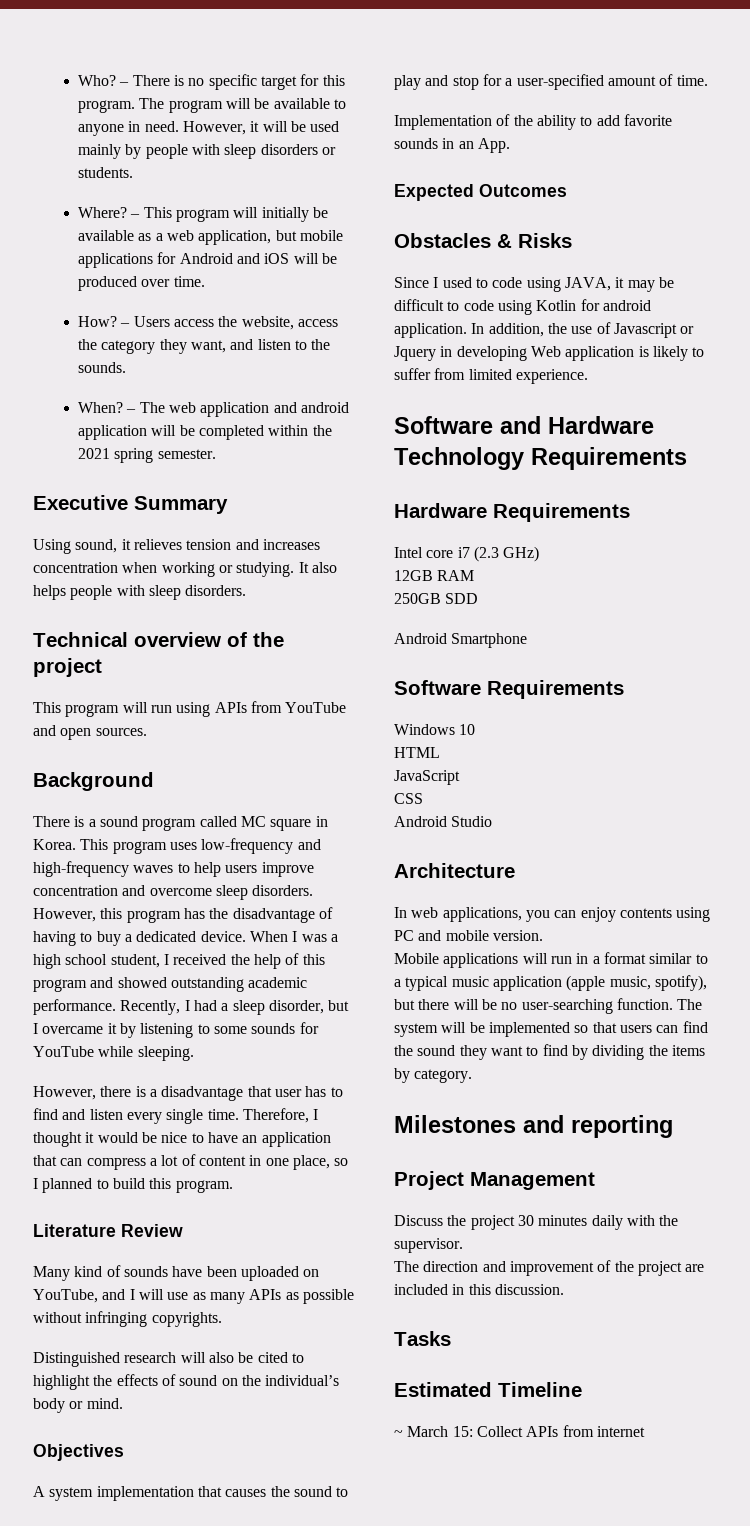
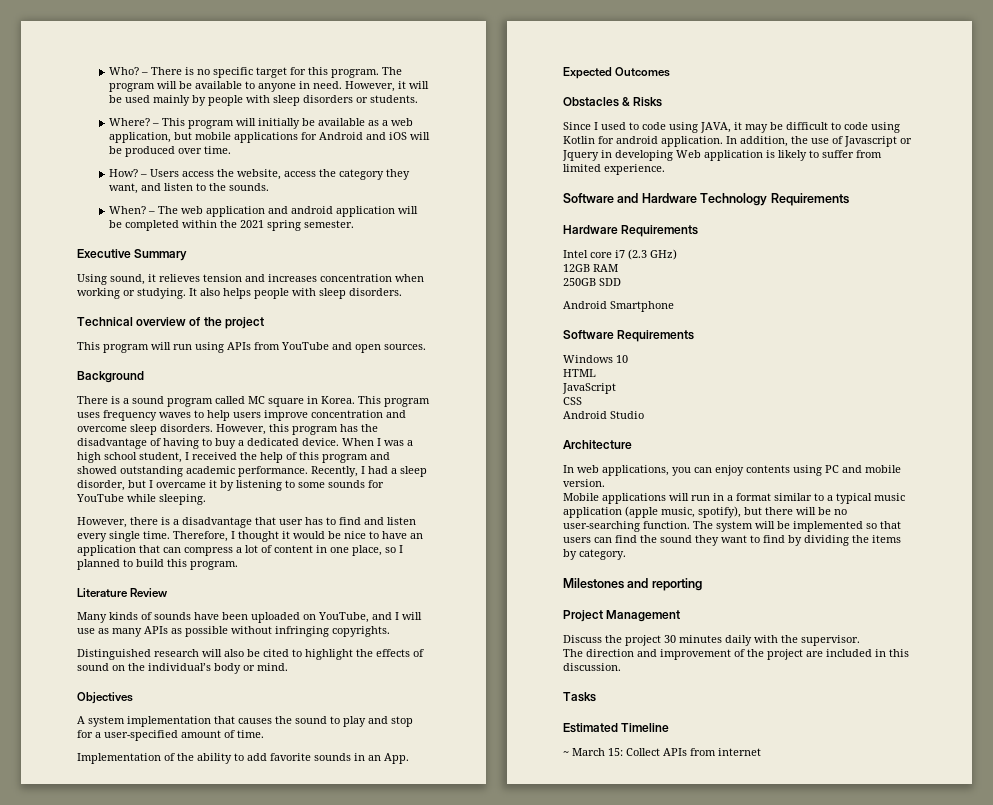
- This program uses low-frequency and high-frequency waves to help users improve concentration and overcome sleep disorders.
+ This program uses frequency waves to help users improve concentration and overcome sleep disorders.
- Many kind of sounds have been uploaded on YouTube, and I will use as many APIs as possible without infringing copyrights.
+ Many kinds of sounds have been uploaded on YouTube, and I will use as many APIs as possible without infringing copyrights.

